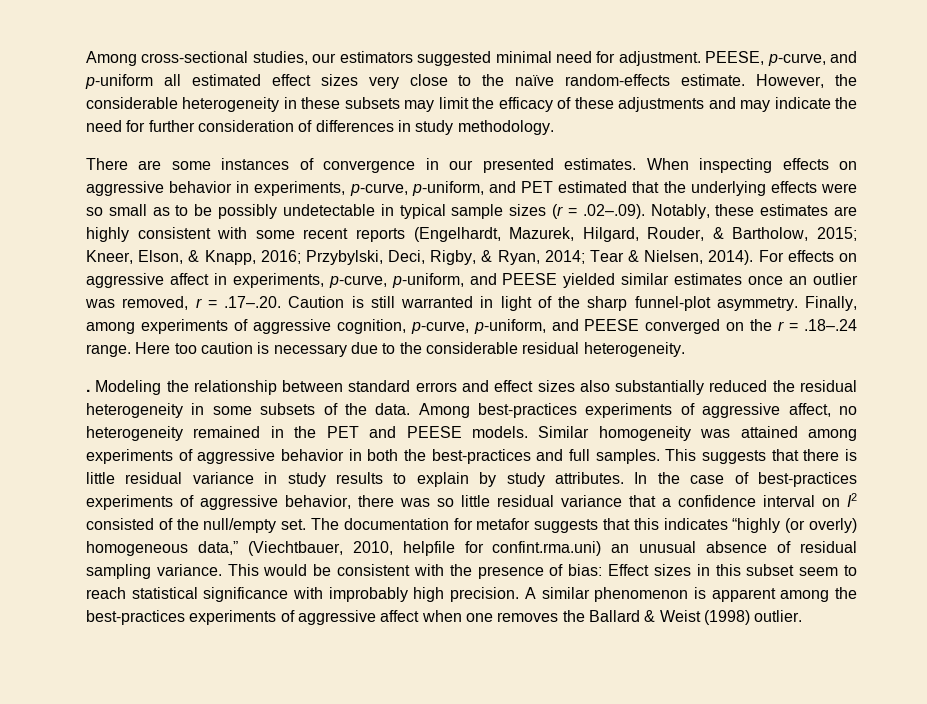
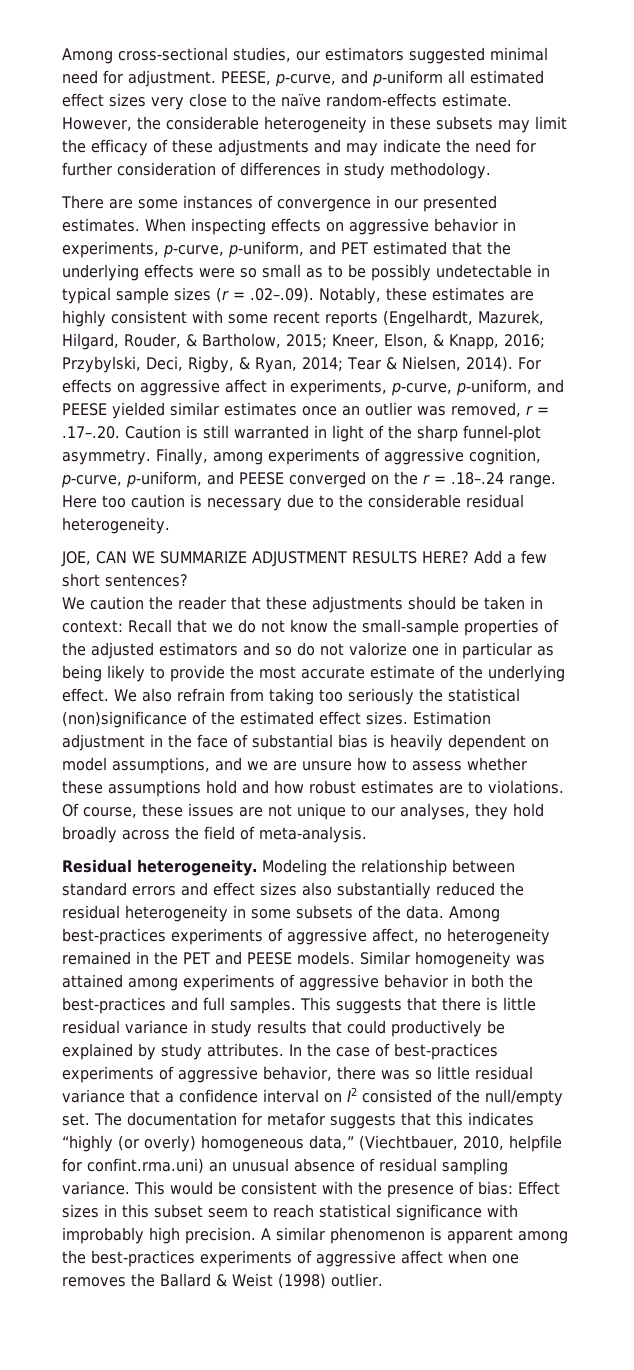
- .
+ JOE, CAN WE SUMMARIZE ADJUSTMENT RESULTS HERE? Add a few short sentences?
+ We caution the reader that these adjustments should be taken in context: Recall that we do not know the small-sample properties of the adjusted estimators and so do not valorize one in particular as being likely to provide the most accurate estimate of the underlying effect. We also refrain from taking too seriously the statistical (non)significance of the estimated effect sizes. Estimation adjustment in the face of substantial bias is heavily dependent on model assumptions, and we are unsure how to assess whether these assumptions hold and how robust estimates are to violations. Of course, these issues are not unique to our analyses, they hold broadly across the field of meta-analysis.
+ Residual heterogeneity.
- This suggests that there is little residual variance in study results to explain by study attributes.
+ This suggests that there is little residual variance in study results that could productively be explained by study attributes.

